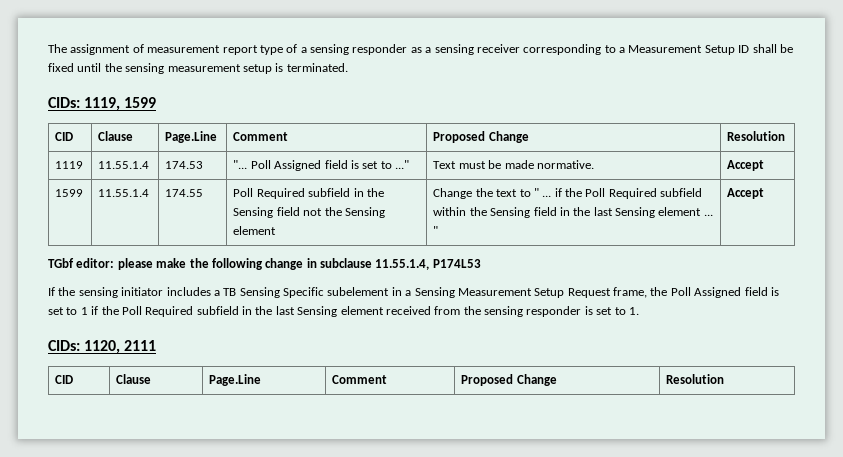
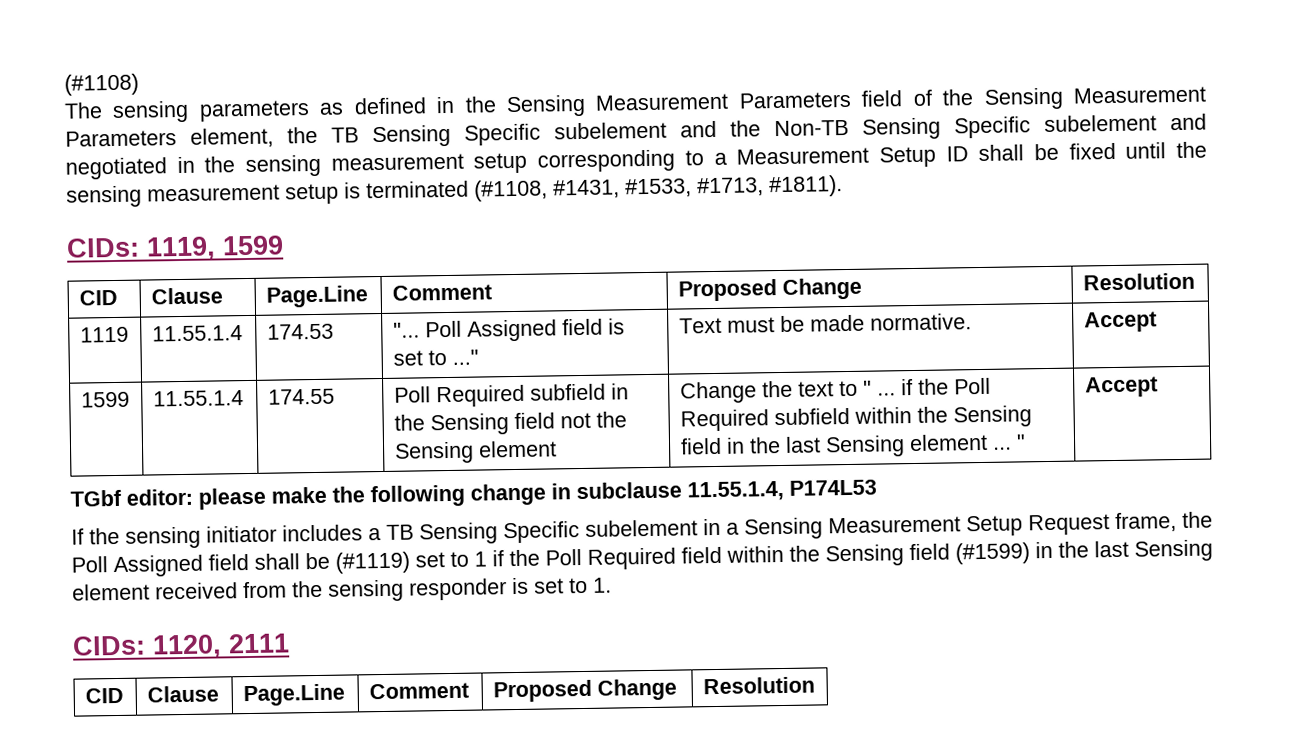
- The assignment of measurement report type of a sensing responder as a sensing receiver corresponding to a Measurement Setup ID shall be fixed until the sensing measurement setup is terminated.
+ (#1108)
+ The sensing parameters as defined in the Sensing Measurement Parameters field of the Sensing Measurement Parameters element, the TB Sensing Specific subelement and the Non-TB Sensing Specific subelement and negotiated in the sensing measurement setup corresponding to a Measurement Setup ID shall be fixed until the sensing measurement setup is terminated (#1108, #1431, #1533, #1713, #1811).
- If the sensing initiator includes a TB Sensing Specific subelement in a Sensing Measurement Setup Request frame, the Poll Assigned field is set to 1 if the Poll Required subfield in the last Sensing element received from the sensing responder is set to 1.
+ If the sensing initiator includes a TB Sensing Specific subelement in a Sensing Measurement Setup Request frame, the Poll Assigned field shall be (#1119) set to 1 if the Poll Required field within the Sensing field (#1599) in the last Sensing element received from the sensing responder is set to 1.

